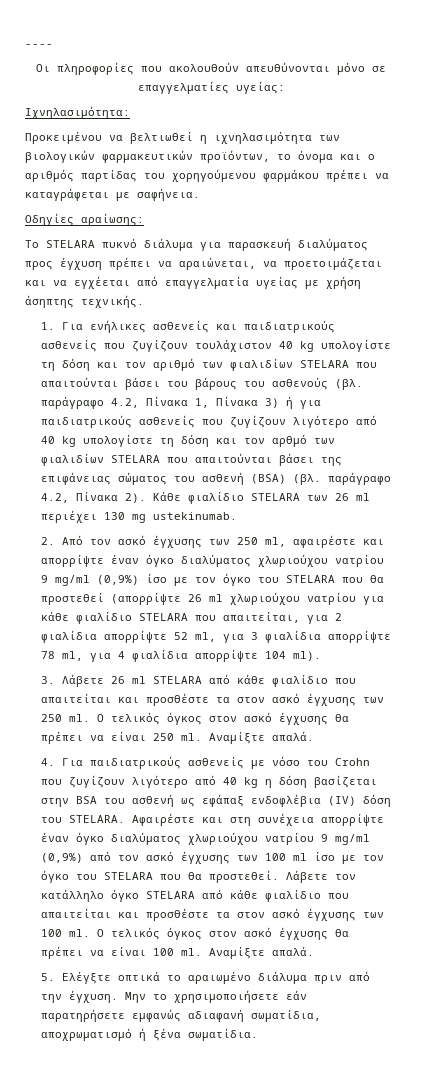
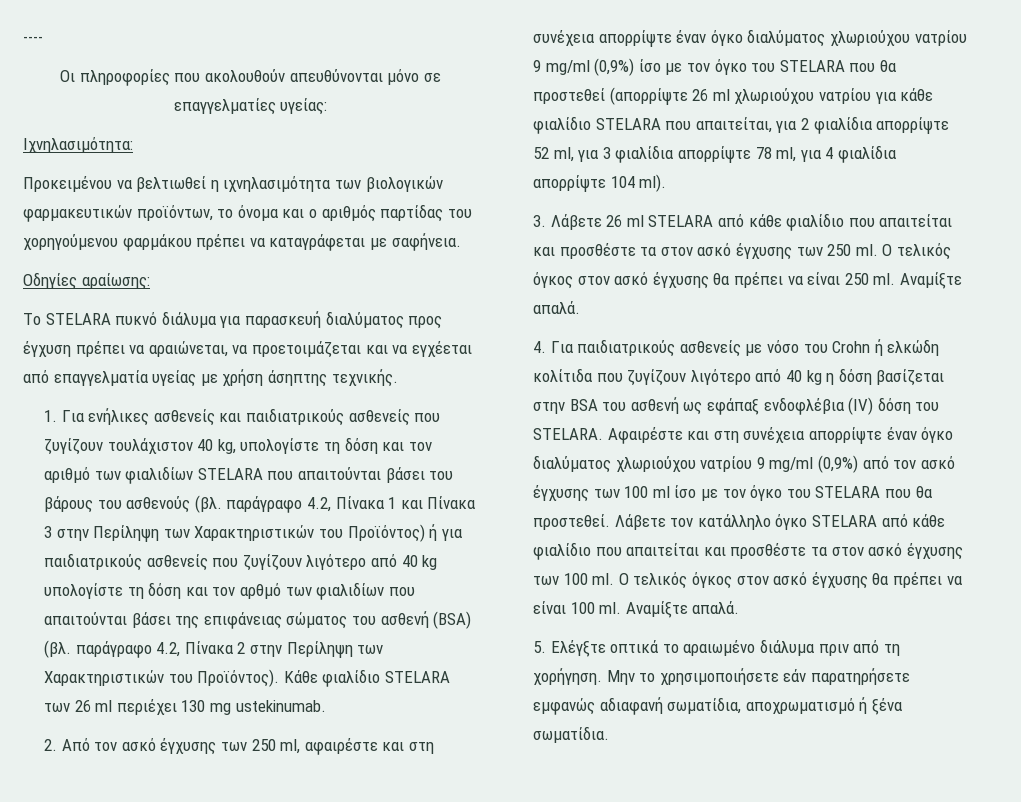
- 1. Για ενήλικες ασθενείς και παιδιατρικούς ασθενείς που ζυγίζουν τουλάχιστον 40 kg υπολογίστε τη δόση και τον αριθμό των φιαλιδίων STELARA που απαιτούνται βάσει του βάρους του ασθενούς (βλ. παράγραφο 4.2, Πίνακα 1, Πίνακα 3) ή για παιδιατρικούς ασθενείς που ζυγίζουν λιγότερο από 40 kg υπολογίστε τη δόση και τον αρθμό των φιαλιδίων STELARA που απαιτούνται βάσει της επιφάνειας σώματος του ασθενή (BSA) (βλ. παράγραφο 4.2, Πίνακα 2).
+ 1. Για ενήλικες ασθενείς και παιδιατρικούς ασθενείς που ζυγίζουν τουλάχιστον 40 kg, υπολογίστε τη δόση και τον αριθμό των φιαλιδίων STELARA που απαιτούνται βάσει του βάρους του ασθενούς (βλ. παράγραφο 4.2, Πίνακα 1 και Πίνακα 3 στην Περίληψη των Χαρακτηριστικών του Προϊόντος) ή για παιδιατρικούς ασθενείς που ζυγίζουν λιγότερο από 40 kg υπολογίστε τη δόση και τον αρθμό των φιαλιδίων που απαιτούνται βάσει της επιφάνειας σώματος του ασθενή (BSA) (βλ. παράγραφο 4.2, Πίνακα 2 στην Περίληψη των Χαρακτηριστικών του Προϊόντος).
- 2. Από τον ασκό έγχυσης των 250 ml, αφαιρέστε και απορρίψτε έναν όγκο διαλύματος χλωριούχου νατρίου 9 mg/ml (0,9%) ίσο με τον όγκο του STELARA που θα προστεθεί (απορρίψτε 26 ml χλωριούχου νατρίου για κάθε φιαλίδιο STELARA που απαιτείται, για 2 φιαλίδια απορρίψτε 52 ml, για 3 φιαλίδια απορρίψτε 78 ml, για 4 φιαλίδια απορρίψτε 104 ml).
+ 2. Από τον ασκό έγχυσης των 250 ml, αφαιρέστε και στη συνέχεια απορρίψτε έναν όγκο διαλύματος χλωριούχου νατρίου 9 mg/ml (0,9%) ίσο με τον όγκο του STELARA που θα προστεθεί (απορρίψτε 26 ml χλωριούχου νατρίου για κάθε φιαλίδιο STELARA που απαιτείται, για 2 φιαλίδια απορρίψτε 52 ml, για 3 φιαλίδια απορρίψτε 78 ml, για 4 φιαλίδια απορρίψτε 104 ml).
- 4. Για παιδιατρικούς ασθενείς με νόσο του Crohn που ζυγίζουν λιγότερο από 40 kg η δόση βασίζεται στην BSA του ασθενή ως εφάπαξ ενδοφλέβια (IV) δόση του STELARA.
+ 4. Για παιδιατρικούς ασθενείς με νόσο του Crohn ή ελκώδη κολίτιδα που ζυγίζουν λιγότερο από 40 kg η δόση βασίζεται στην BSA του ασθενή ως εφάπαξ ενδοφλέβια (IV) δόση του STELARA.
- 5. Ελέγξτε οπτικά το αραιωμένο διάλυμα πριν από την έγχυση.
+ 5. Ελέγξτε οπτικά το αραιωμένο διάλυμα πριν από τη χορήγηση.

